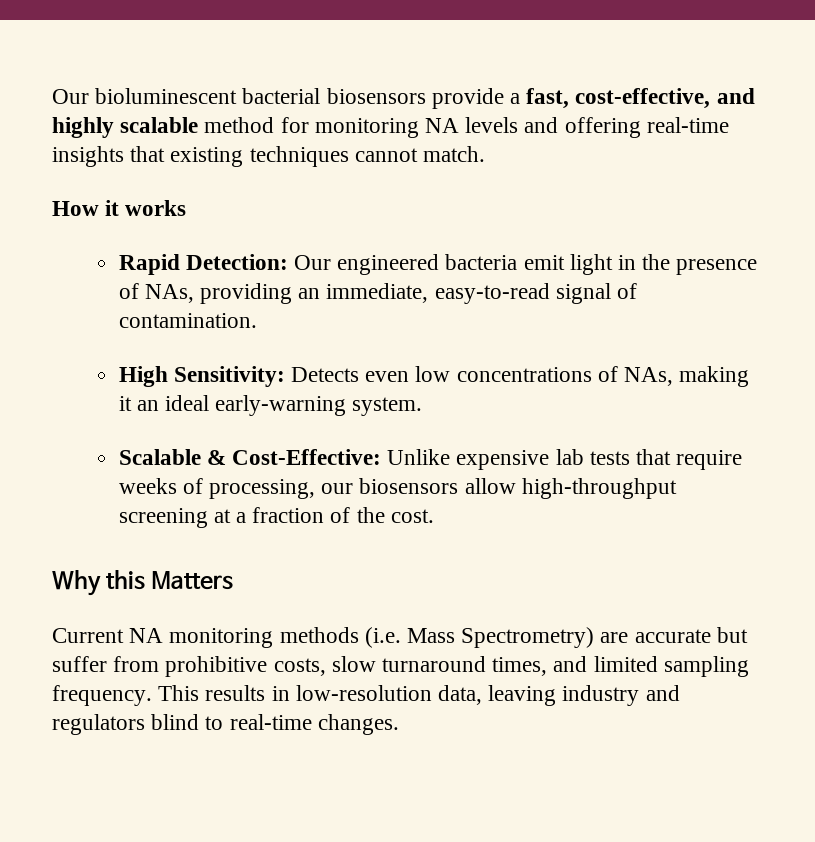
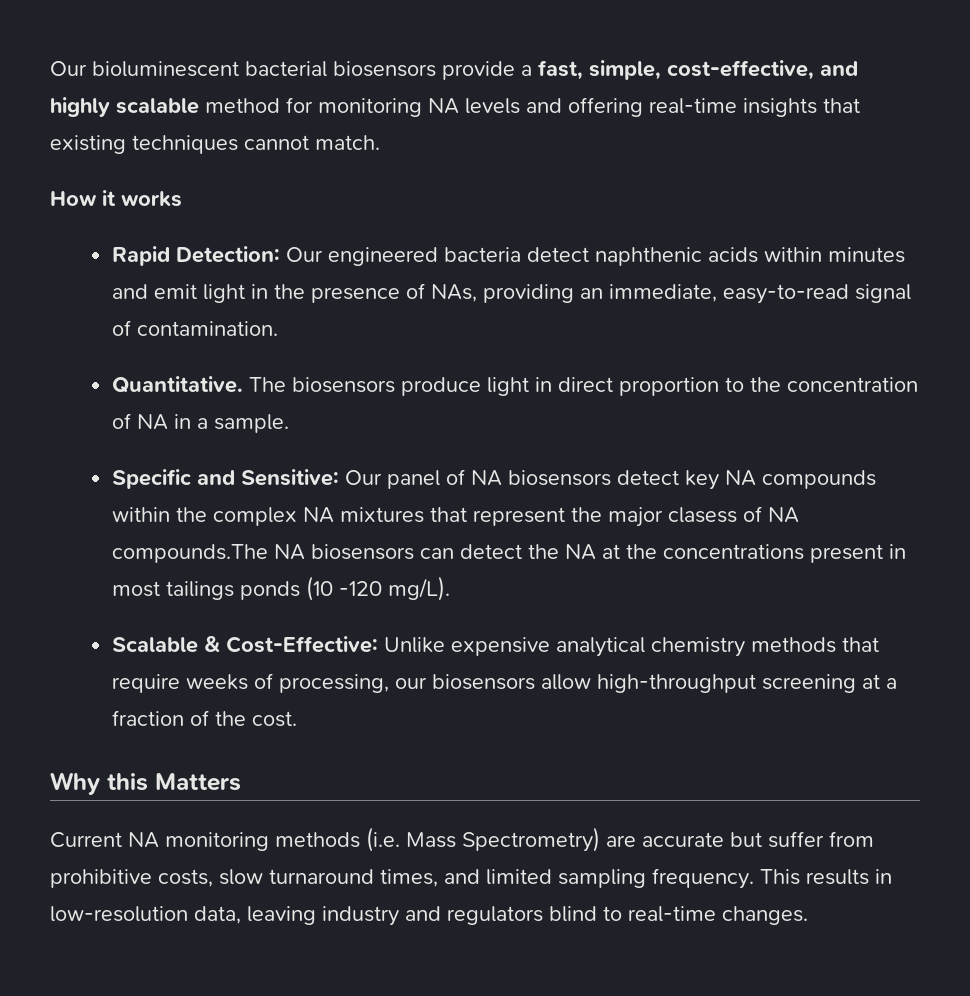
- Our bioluminescent bacterial biosensors provide a fast, cost-effective, and highly scalable method for monitoring NA levels and offering real-time insights that existing techniques cannot match.
+ Our bioluminescent bacterial biosensors provide a fast, simple, cost-effective, and highly scalable method for monitoring NA levels and offering real-time insights that existing techniques cannot match.
- Rapid Detection: Our engineered bacteria emit light in the presence of NAs, providing an immediate, easy-to-read signal of contamination.
+ Rapid Detection: Our engineered bacteria detect naphthenic acids within minutes and emit light in the presence of NAs, providing an immediate, easy-to-read signal of contamination.
- High Sensitivity: Detects even low concentrations of NAs, making it an ideal early-warning system.
+ Quantitative. The biosensors produce light in direct proportion to the concentration of NA in a sample.
+ Specific and Sensitive: Our panel of NA biosensors detect key NA compounds within the complex NA mixtures that represent the major clasess of NA compounds.The NA biosensors can detect the NA at the concentrations present in most tailings ponds (10 -120 mg/L).
- Scalable & Cost-Effective: Unlike expensive lab tests that require weeks of processing, our biosensors allow high-throughput screening at a fraction of the cost.
+ Scalable & Cost-Effective: Unlike expensive analytical chemistry methods that require weeks of processing, our biosensors allow high-throughput screening at a fraction of the cost.

